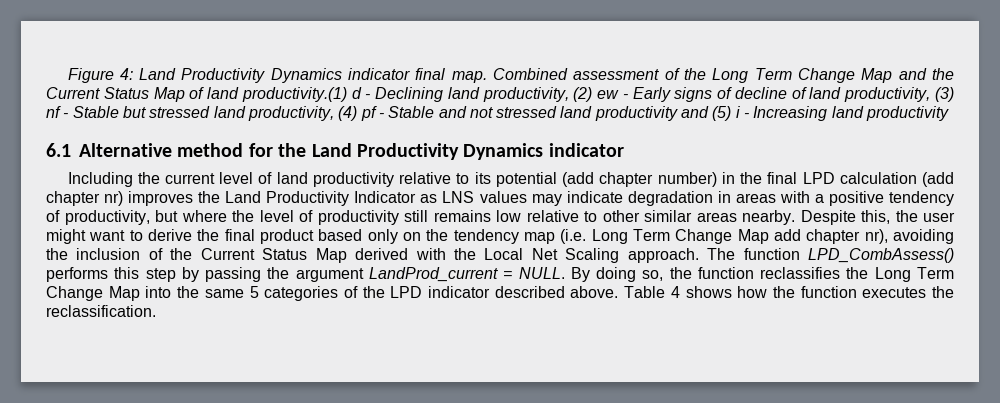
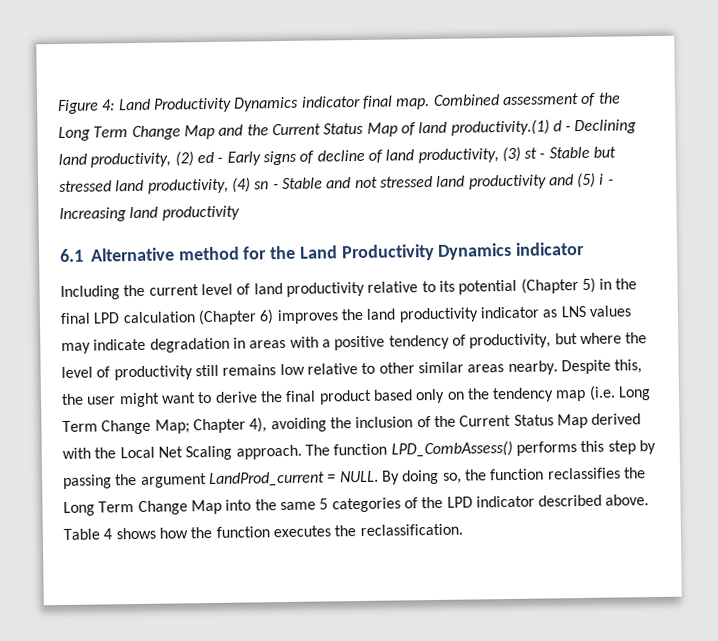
- Combined assessment of the Long Term Change Map and the Current Status Map of land productivity.(1) d - Declining land productivity, (2) ew - Early signs of decline of land productivity, (3) nf - Stable but stressed land productivity, (4) pf - Stable and not stressed land productivity and (5) i - Increasing land productivity
+ Combined assessment of the Long Term Change Map and the Current Status Map of land productivity.(1) d - Declining land productivity, (2) ed - Early signs of decline of land productivity, (3) st - Stable but stressed land productivity, (4) sn - Stable and not stressed land productivity and (5) i - Increasing land productivity
- Including the current level of land productivity relative to its potential (add chapter number) in the final LPD calculation (add chapter nr) improves the Land Productivity Indicator as LNS values may indicate degradation in areas with a positive tendency of productivity, but where the level of productivity still remains low relative to other similar areas nearby.
+ Including the current level of land productivity relative to its potential (Chapter 5) in the final LPD calculation (Chapter 6) improves the land productivity indicator as LNS values may indicate degradation in areas with a positive tendency of productivity, but where the level of productivity still remains low relative to other similar areas nearby.
- Despite this, the user might want to derive the final product based only on the tendency map (i.e. Long Term Change Map add chapter nr), avoiding the inclusion of the Current Status Map derived with the Local Net Scaling approach.
+ Despite this, the user might want to derive the final product based only on the tendency map (i.e. Long Term Change Map; Chapter 4), avoiding the inclusion of the Current Status Map derived with the Local Net Scaling approach.

